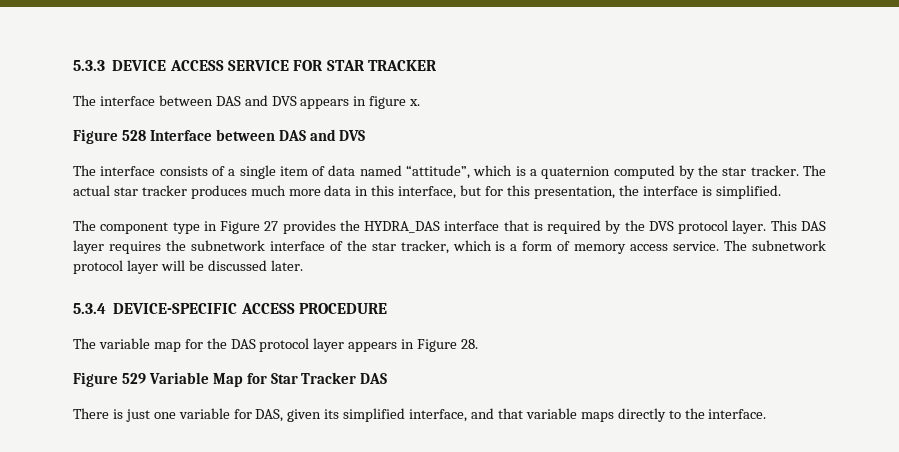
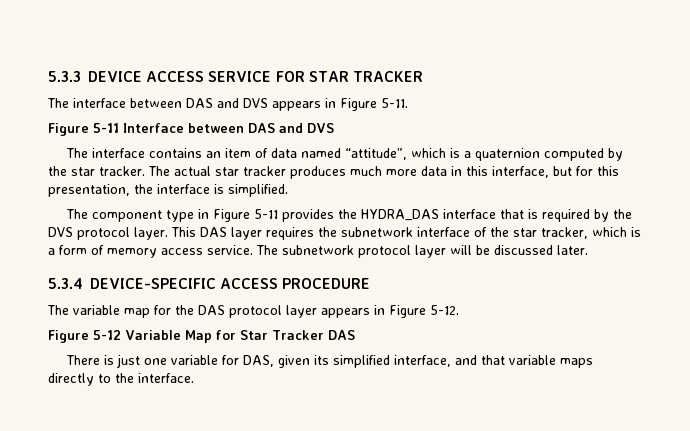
- The interface between DAS and DVS appears in figure x.
- Figure 528 Interface between DAS and DVS
+ The interface between DAS and DVS appears in Figure 5-11.
+ Figure 5-11 Interface between DAS and DVS
- The interface consists of a single item of data named “attitude”, which is a quaternion computed by the star tracker.
+ The interface contains an item of data named “attitude”, which is a quaternion computed by the star tracker.
- The component type in Figure 27 provides the HYDRA_DAS interface that is required by the DVS protocol layer.
+ The component type in Figure 5-11 provides the HYDRA_DAS interface that is required by the DVS protocol layer.
- The variable map for the DAS protocol layer appears in Figure 28.
- Figure 529 Variable Map for Star Tracker DAS
+ The variable map for the DAS protocol layer appears in Figure 5-12.
+ Figure 5-12 Variable Map for Star Tracker DAS

